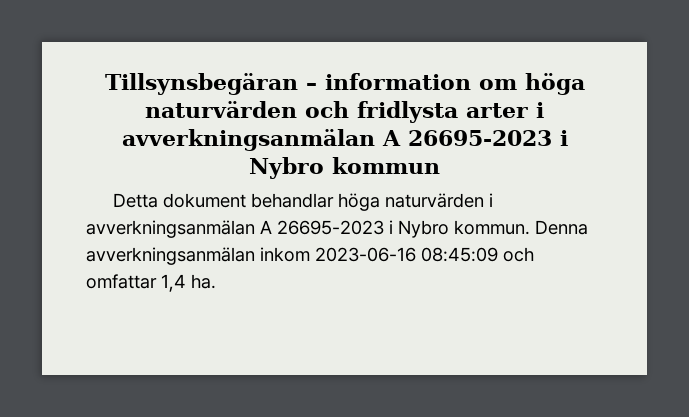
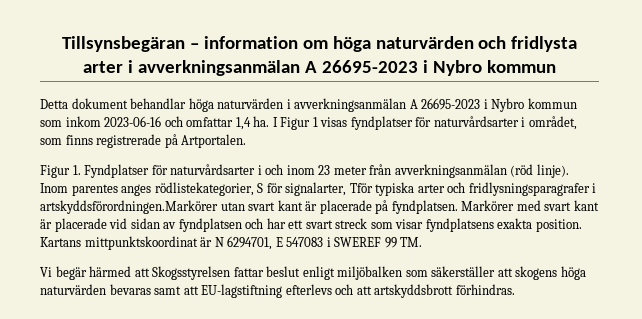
- Detta dokument behandlar höga naturvärden i avverkningsanmälan A 26695-2023 i Nybro kommun. Denna avverkningsanmälan inkom 2023-06-16 08:45:09 och omfattar 1,4 ha.
+ Detta dokument behandlar höga naturvärden i avverkningsanmälan A 26695-2023 i Nybro kommun som inkom 2023-06-16 och omfattar 1,4 ha.
+ I Figur 1 visas fyndplatser för naturvårdsarter i området, som finns registrerade på Artportalen.
+ Figur 1. Fyndplatser för naturvårdsarter i och inom 23 meter från avverkningsanmälan (röd linje). Inom parentes anges rödlistekategorier, S för signalarter, Tför typiska arter och fridlysningsparagrafer i artskyddsförordningen.Markörer utan svart kant är placerade på fyndplatsen. Markörer med svart kant är placerade vid sidan av fyndplatsen och har ett svart streck som visar fyndplatsens exakta position. Kartans mittpunktskoordinat är N 6294701, E 547083 i SWEREF 99 TM.
+ Vi begär härmed att Skogsstyrelsen fattar beslut enligt miljöbalken som säkerställer att skogens höga naturvärden bevaras samt att EU-lagstiftning efterlevs och att artskyddsbrott förhindras.

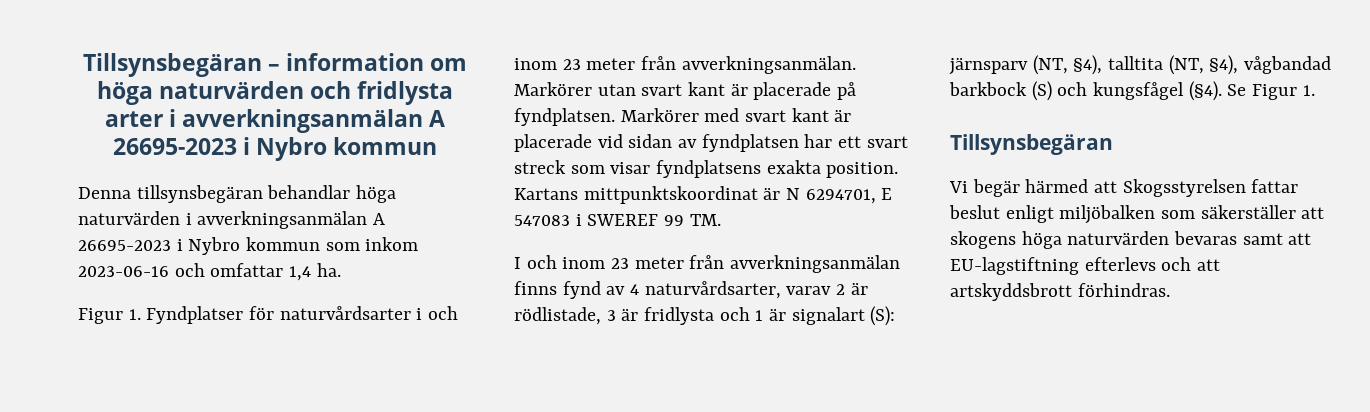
- Detta dokument behandlar höga naturvärden i avverkningsanmälan A 26695-2023 i Nybro kommun som inkom 2023-06-16 och omfattar 1,4 ha. I Figur 1 visas fyndplatser för naturvårdsarter i området, som finns registrerade på Artportalen.
+ Denna tillsynsbegäran behandlar höga naturvärden i avverkningsanmälan A 26695-2023 i Nybro kommun som inkom 2023-06-16 och omfattar 1,4 ha.
- Figur 1. Fyndplatser för naturvårdsarter i och inom 23 meter från avverkningsanmälan (röd linje). Inom parentes anges rödlistekategorier, S för signalarter, Tför typiska arter och fridlysningsparagrafer i artskyddsförordningen.Markörer utan svart kant är placerade på fyndplatsen.
+ Figur 1. Fyndplatser för naturvårdsarter i och inom 23 meter från avverkningsanmälan. Markörer utan svart kant är placerade på fyndplatsen.
- Markörer med svart kant är placerade vid sidan av fyndplatsen och har ett svart streck som visar fyndplatsens exakta position.
+ Markörer med svart kant är placerade vid sidan av fyndplatsen har ett svart streck som visar fyndplatsens exakta position.
+ I och inom 23 meter från avverkningsanmälan finns fynd av 4 naturvårdsarter, varav 2 är rödlistade, 3 är fridlysta och 1 är signalart (S): järnsparv (NT, §4), talltita (NT, §4), vågbandad barkbock (S) och kungsfågel (§4). Se Figur 1.
+ Tillsynsbegäran

